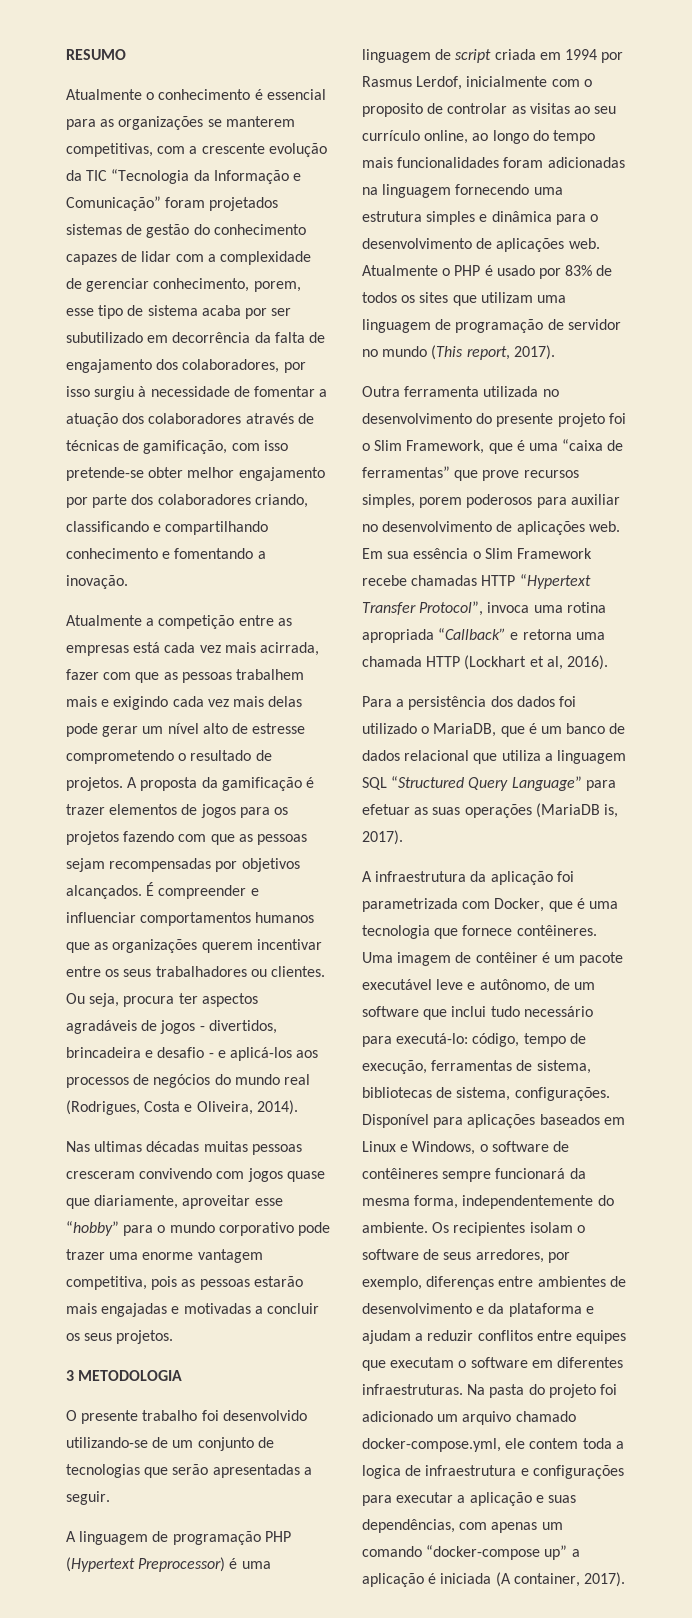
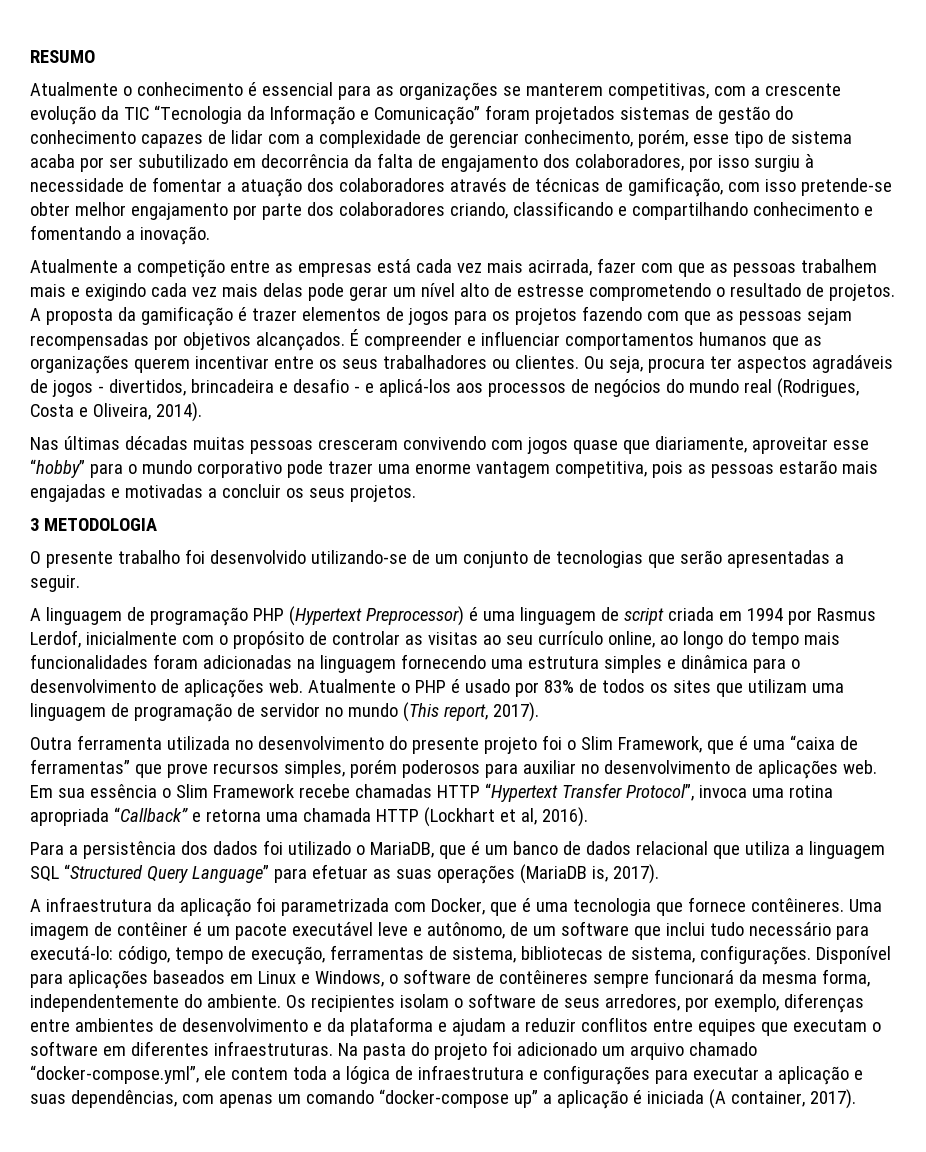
- Atualmente o conhecimento é essencial para as organizações se manterem competitivas, com a crescente evolução da TIC “Tecnologia da Informação e Comunicação” foram projetados sistemas de gestão do conhecimento capazes de lidar com a complexidade de gerenciar conhecimento, porem, esse tipo de sistema acaba por ser subutilizado em decorrência da falta de engajamento dos colaboradores, por isso surgiu à necessidade de fomentar a atuação dos colaboradores através de técnicas de gamificação, com isso pretende-se obter melhor engajamento por parte dos colaboradores criando, classificando e compartilhando conhecimento e fomentando a inovação.
+ Atualmente o conhecimento é essencial para as organizações se manterem competitivas, com a crescente evolução da TIC “Tecnologia da Informação e Comunicação” foram projetados sistemas de gestão do conhecimento capazes de lidar com a complexidade de gerenciar conhecimento, porém, esse tipo de sistema acaba por ser subutilizado em decorrência da falta de engajamento dos colaboradores, por isso surgiu à necessidade de fomentar a atuação dos colaboradores através de técnicas de gamificação, com isso pretende-se obter melhor engajamento por parte dos colaboradores criando, classificando e compartilhando conhecimento e fomentando a inovação.
- Nas ultimas décadas muitas pessoas cresceram convivendo com jogos quase que diariamente, aproveitar esse “hobby” para o mundo corporativo pode trazer uma enorme vantagem competitiva, pois as pessoas estarão mais engajadas e motivadas a concluir os seus projetos.
+ Nas últimas décadas muitas pessoas cresceram convivendo com jogos quase que diariamente, aproveitar esse “hobby” para o mundo corporativo pode trazer uma enorme vantagem competitiva, pois as pessoas estarão mais engajadas e motivadas a concluir os seus projetos.
- A linguagem de programação PHP (Hypertext Preprocessor) é uma linguagem de script criada em 1994 por Rasmus Lerdof, inicialmente com o proposito de controlar as visitas ao seu currículo online, ao longo do tempo mais funcionalidades foram adicionadas na linguagem fornecendo uma estrutura simples e dinâmica para o desenvolvimento de aplicações web.
+ A linguagem de programação PHP (Hypertext Preprocessor) é uma linguagem de script criada em 1994 por Rasmus Lerdof, inicialmente com o propósito de controlar as visitas ao seu currículo online, ao longo do tempo mais funcionalidades foram adicionadas na linguagem fornecendo uma estrutura simples e dinâmica para o desenvolvimento de aplicações web.
- Outra ferramenta utilizada no desenvolvimento do presente projeto foi o Slim Framework, que é uma “caixa de ferramentas” que prove recursos simples, porem poderosos para auxiliar no desenvolvimento de aplicações web.
+ Outra ferramenta utilizada no desenvolvimento do presente projeto foi o Slim Framework, que é uma “caixa de ferramentas” que prove recursos simples, porém poderosos para auxiliar no desenvolvimento de aplicações web.
- Na pasta do projeto foi adicionado um arquivo chamado docker-compose.yml, ele contem toda a logica de infraestrutura e configurações para executar a aplicação e suas dependências, com apenas um comando “docker-compose up” a aplicação é iniciada (A container, 2017).
+ Na pasta do projeto foi adicionado um arquivo chamado “docker-compose.yml”, ele contem toda a lógica de infraestrutura e configurações para executar a aplicação e suas dependências, com apenas um comando “docker-compose up” a aplicação é iniciada (A container, 2017).

